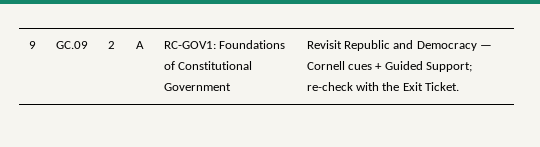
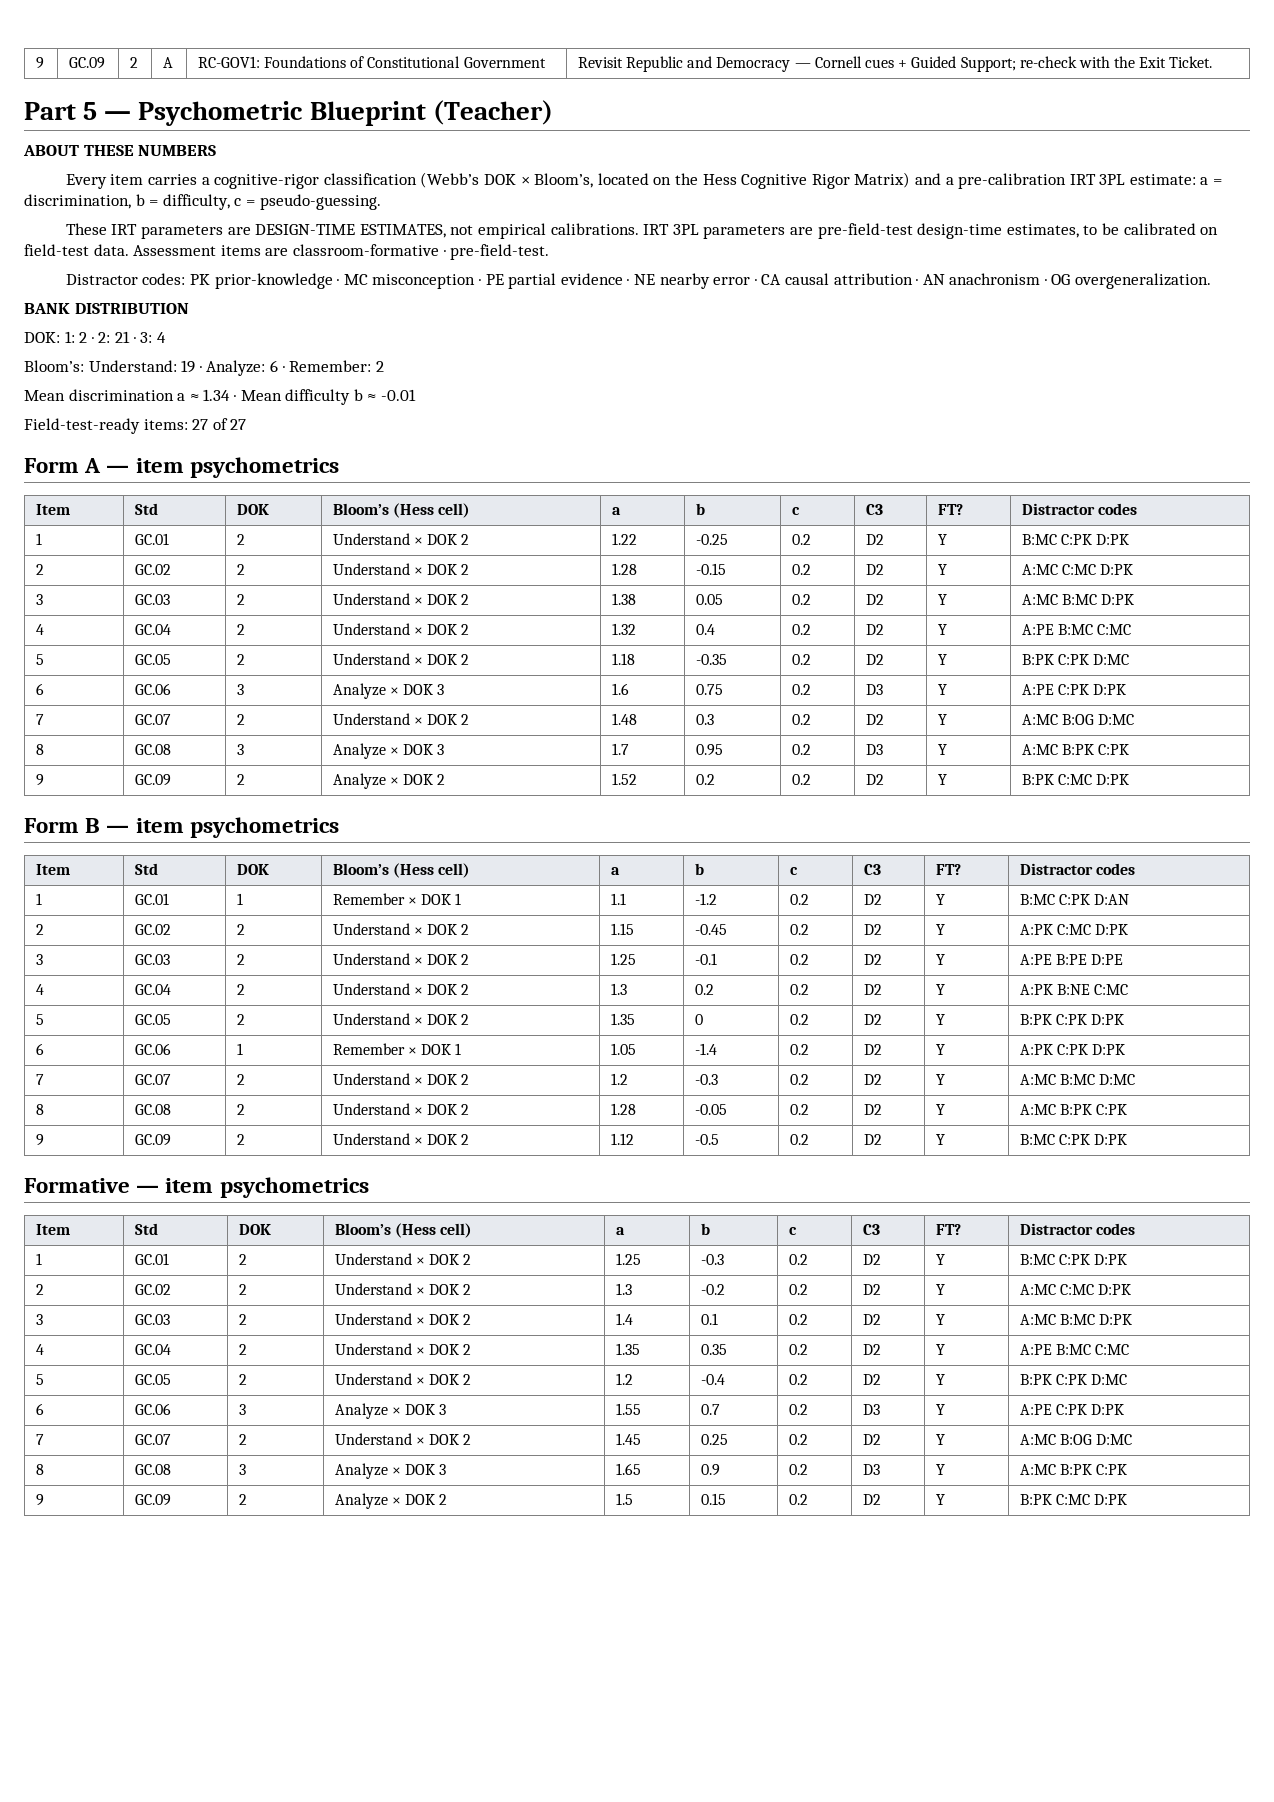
+ Part 5 — Psychometric Blueprint (Teacher)
+ ABOUT THESE NUMBERS
+ Every item carries a cognitive-rigor classification (Webb’s DOK × Bloom’s, located on the Hess Cognitive Rigor Matrix) and a pre-calibration IRT 3PL estimate: a = discrimination, b = difficulty, c = pseudo-guessing.
+ These IRT parameters are DESIGN-TIME ESTIMATES, not empirical calibrations. IRT 3PL parameters are pre-field-test design-time estimates, to be calibrated on field-test data. Assessment items are classroom-formative · pre-field-test.
+ Distractor codes: PK prior-knowledge · MC misconception · PE partial evidence · NE nearby error · CA causal attribution · AN anachronism · OG overgeneralization.
+ BANK DISTRIBUTION
+ DOK: 1: 2 · 2: 21 · 3: 4
+ Bloom’s: Understand: 19 · Analyze: 6 · Remember: 2
+ Mean discrimination a ≈ 1.34 · Mean difficulty b ≈ -0.01
+ Field-test-ready items: 27 of 27
+ Form A — item psychometrics
+ Item | Std | DOK | Bloom’s (Hess cell) | a | b | c | C3 | FT? | Distractor codes
+ 1 | GC.01 | 2 | Understand × DOK 2 | 1.22 | -0.25 | 0.2 | D2 | Y | B:MC C:PK D:PK
+ 2 | GC.02 | 2 | Understand × DOK 2 | 1.28 | -0.15 | 0.2 | D2 | Y | A:MC C:MC D:PK
+ 3 | GC.03 | 2 | Understand × DOK 2 | 1.38 | 0.05 | 0.2 | D2 | Y | A:MC B:MC D:PK
+ 4 | GC.04 | 2 | Understand × DOK 2 | 1.32 | 0.4 | 0.2 | D2 | Y | A:PE B:MC C:MC
+ 5 | GC.05 | 2 | Understand × DOK 2 | 1.18 | -0.35 | 0.2 | D2 | Y | B:PK C:PK D:MC
+ 6 | GC.06 | 3 | Analyze × DOK 3 | 1.6 | 0.75 | 0.2 | D3 | Y | A:PE C:PK D:PK
+ 7 | GC.07 | 2 | Understand × DOK 2 | 1.48 | 0.3 | 0.2 | D2 | Y | A:MC B:OG D:MC
+ 8 | GC.08 | 3 | Analyze × DOK 3 | 1.7 | 0.95 | 0.2 | D3 | Y | A:MC B:PK C:PK
+ 9 | GC.09 | 2 | Analyze × DOK 2 | 1.52 | 0.2 | 0.2 | D2 | Y | B:PK C:MC D:PK
+ Form B — item psychometrics
+ Item | Std | DOK | Bloom’s (Hess cell) | a | b | c | C3 | FT? | Distractor codes
+ 1 | GC.01 | 1 | Remember × DOK 1 | 1.1 | -1.2 | 0.2 | D2 | Y | B:MC C:PK D:AN
+ 2 | GC.02 | 2 | Understand × DOK 2 | 1.15 | -0.45 | 0.2 | D2 | Y | A:PK C:MC D:PK
+ 3 | GC.03 | 2 | Understand × DOK 2 | 1.25 | -0.1 | 0.2 | D2 | Y | A:PE B:PE D:PE
+ 4 | GC.04 | 2 | Understand × DOK 2 | 1.3 | 0.2 | 0.2 | D2 | Y | A:PK B:NE C:MC
+ 5 | GC.05 | 2 | Understand × DOK 2 | 1.35 | 0 | 0.2 | D2 | Y | B:PK C:PK D:PK
+ 6 | GC.06 | 1 | Remember × DOK 1 | 1.05 | -1.4 | 0.2 | D2 | Y | A:PK C:PK D:PK
+ 7 | GC.07 | 2 | Understand × DOK 2 | 1.2 | -0.3 | 0.2 | D2 | Y | A:MC B:MC D:MC
+ 8 | GC.08 | 2 | Understand × DOK 2 | 1.28 | -0.05 | 0.2 | D2 | Y | A:MC B:PK C:PK
+ 9 | GC.09 | 2 | Understand × DOK 2 | 1.12 | -0.5 | 0.2 | D2 | Y | B:MC C:PK D:PK
+ Formative — item psychometrics
+ Item | Std | DOK | Bloom’s (Hess cell) | a | b | c | C3 | FT? | Distractor codes
+ 1 | GC.01 | 2 | Understand × DOK 2 | 1.25 | -0.3 | 0.2 | D2 | Y | B:MC C:PK D:PK
+ 2 | GC.02 | 2 | Understand × DOK 2 | 1.3 | -0.2 | 0.2 | D2 | Y | A:MC C:MC D:PK
+ 3 | GC.03 | 2 | Understand × DOK 2 | 1.4 | 0.1 | 0.2 | D2 | Y | A:MC B:MC D:PK
+ 4 | GC.04 | 2 | Understand × DOK 2 | 1.35 | 0.35 | 0.2 | D2 | Y | A:PE B:MC C:MC
+ 5 | GC.05 | 2 | Understand × DOK 2 | 1.2 | -0.4 | 0.2 | D2 | Y | B:PK C:PK D:MC
+ 6 | GC.06 | 3 | Analyze × DOK 3 | 1.55 | 0.7 | 0.2 | D3 | Y | A:PE C:PK D:PK
+ 7 | GC.07 | 2 | Understand × DOK 2 | 1.45 | 0.25 | 0.2 | D2 | Y | A:MC B:OG D:MC
+ 8 | GC.08 | 3 | Analyze × DOK 3 | 1.65 | 0.9 | 0.2 | D3 | Y | A:MC B:PK C:PK
+ 9 | GC.09 | 2 | Analyze × DOK 2 | 1.5 | 0.15 | 0.2 | D2 | Y | B:PK C:MC D:PK

